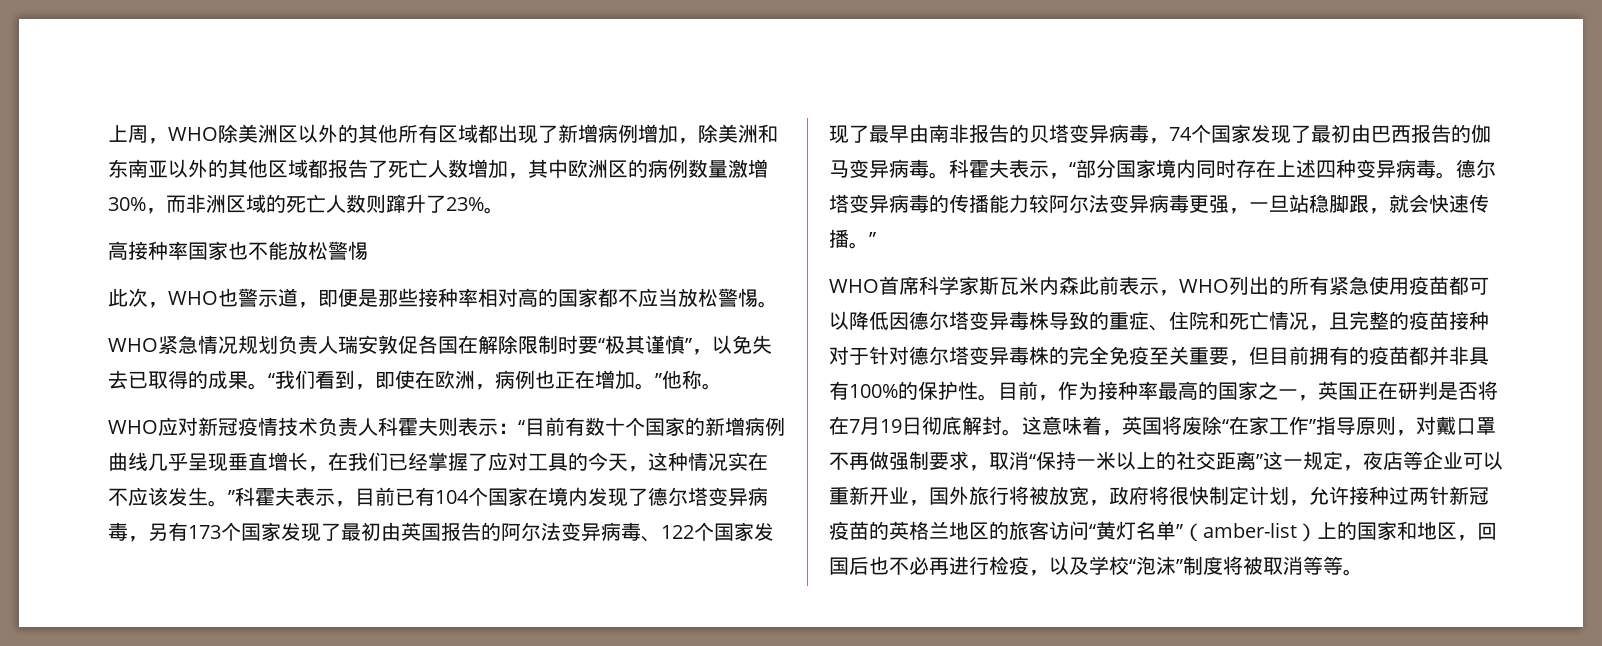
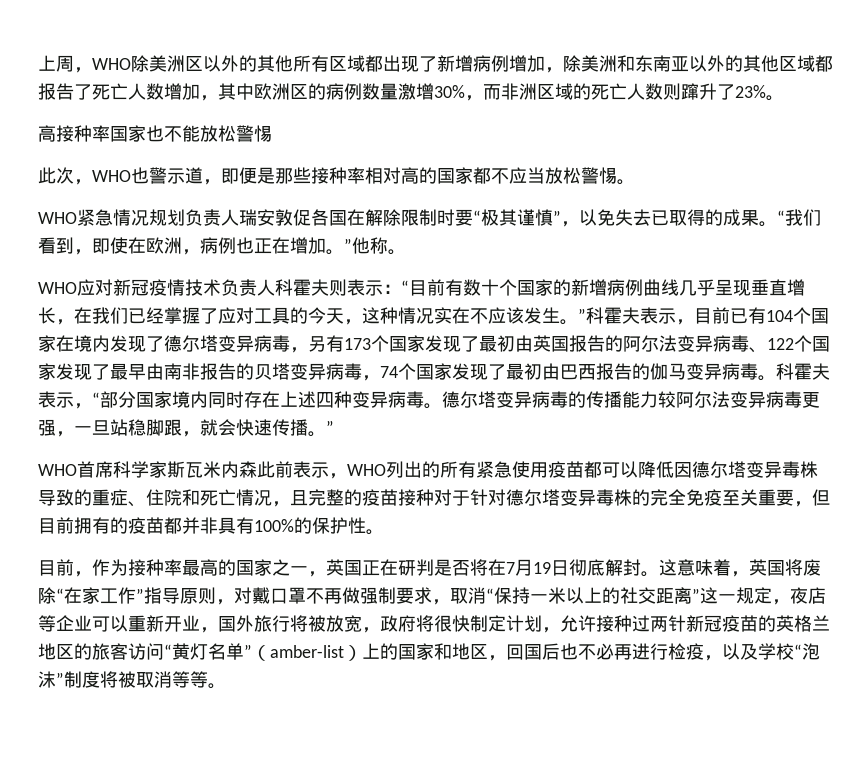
- WHO首席科学家斯瓦米内森此前表示，WHO列出的所有紧急使用疫苗都可以降低因德尔塔变异毒株导致的重症、住院和死亡情况，且完整的疫苗接种对于针对德尔塔变异毒株的完全免疫至关重要，但目前拥有的疫苗都并非具有100%的保护性。目前，作为接种率最高的国家之一，英国正在研判是否将在7月19日彻底解封。
+ WHO首席科学家斯瓦米内森此前表示，WHO列出的所有紧急使用疫苗都可以降低因德尔塔变异毒株导致的重症、住院和死亡情况，且完整的疫苗接种对于针对德尔塔变异毒株的完全免疫至关重要，但目前拥有的疫苗都并非具有100%的保护性。
+ 目前，作为接种率最高的国家之一，英国正在研判是否将在7月19日彻底解封。

